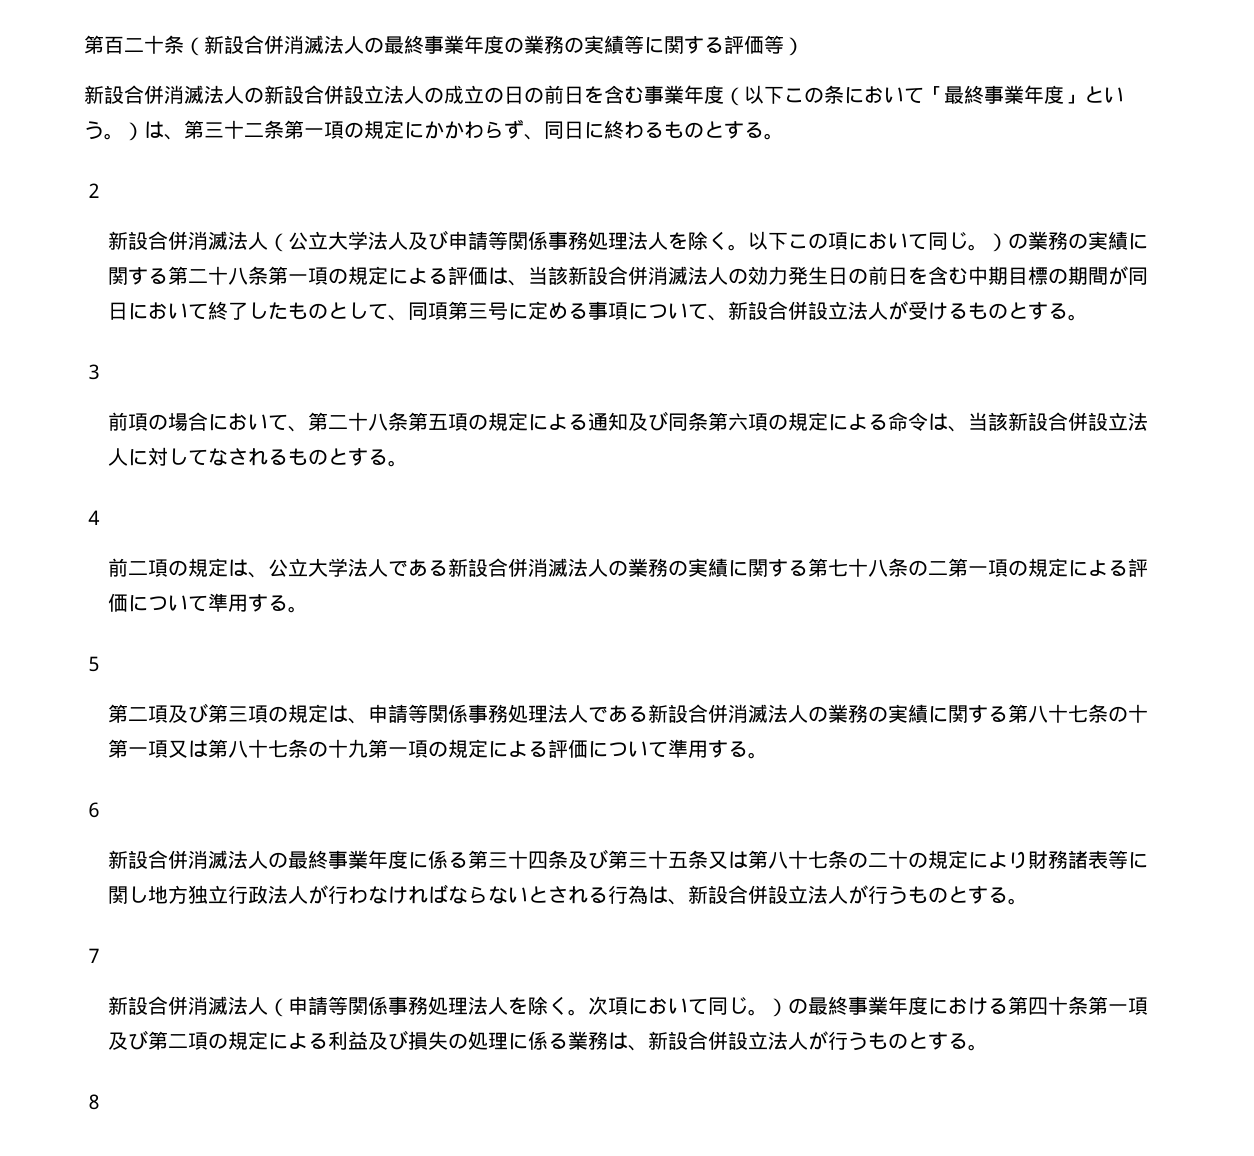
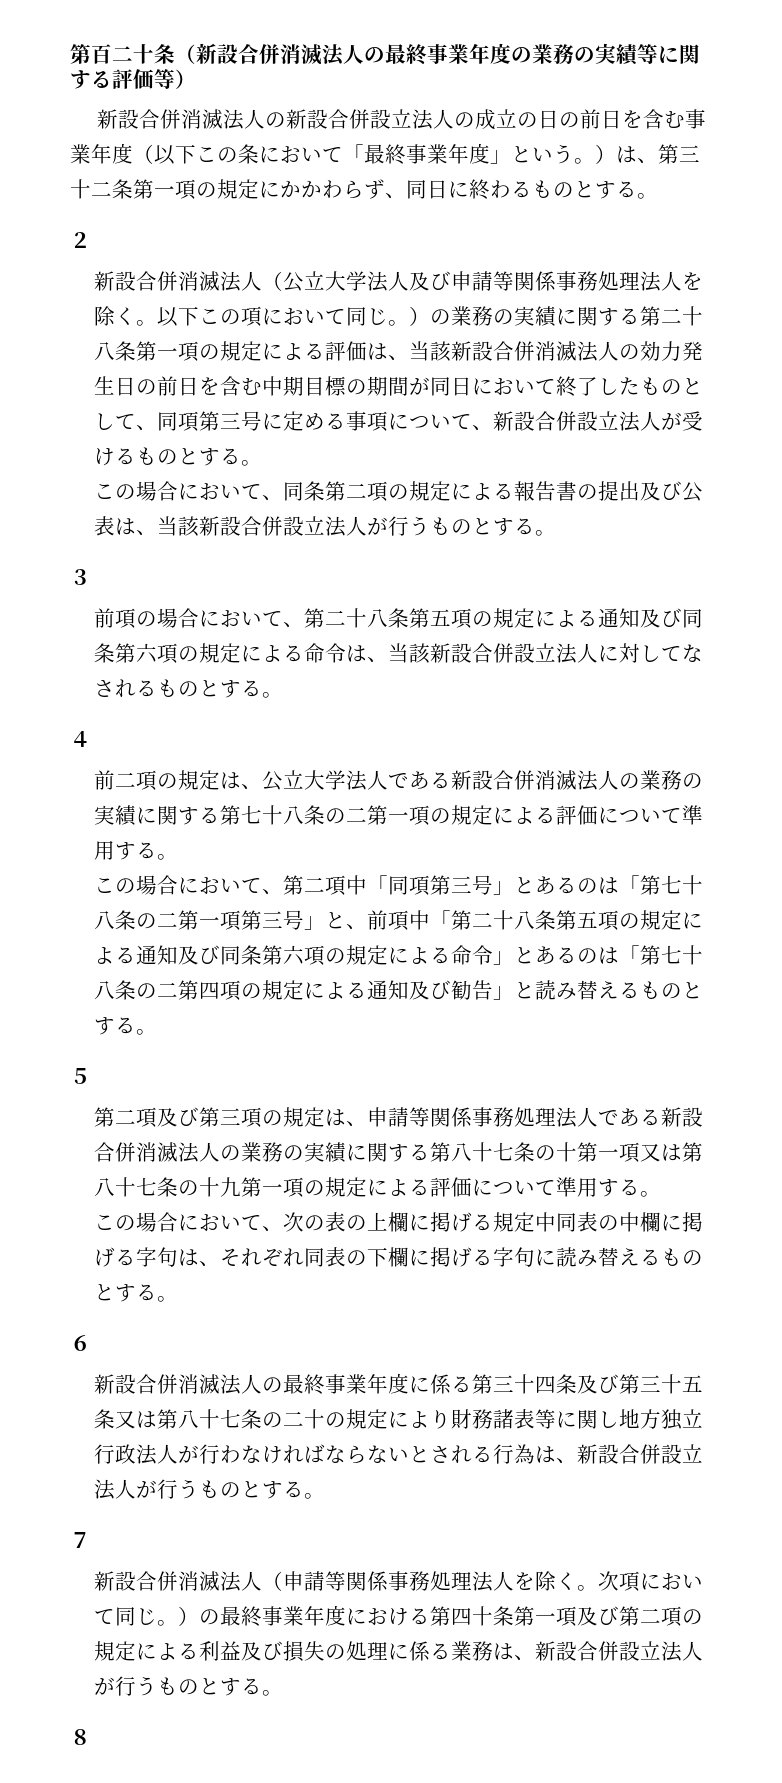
+ この場合において、同条第二項の規定による報告書の提出及び公表は、当該新設合併設立法人が行うものとする。
+ この場合において、第二項中「同項第三号」とあるのは「第七十八条の二第一項第三号」と、前項中「第二十八条第五項の規定による通知及び同条第六項の規定による命令」とあるのは「第七十八条の二第四項の規定による通知及び勧告」と読み替えるものとする。
+ この場合において、次の表の上欄に掲げる規定中同表の中欄に掲げる字句は、それぞれ同表の下欄に掲げる字句に読み替えるものとする。

